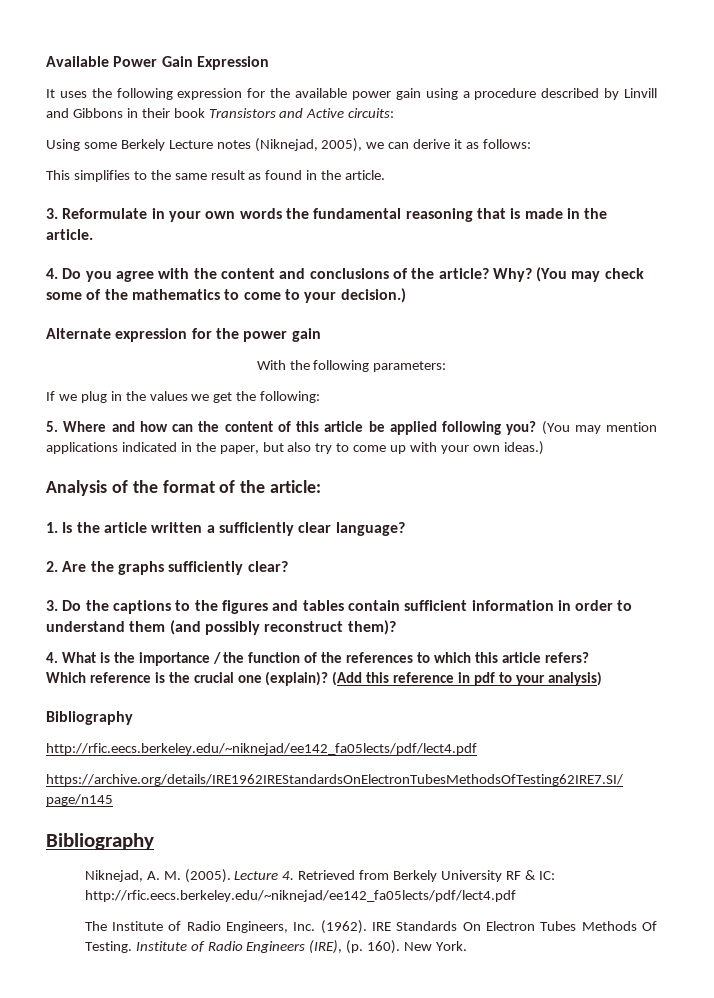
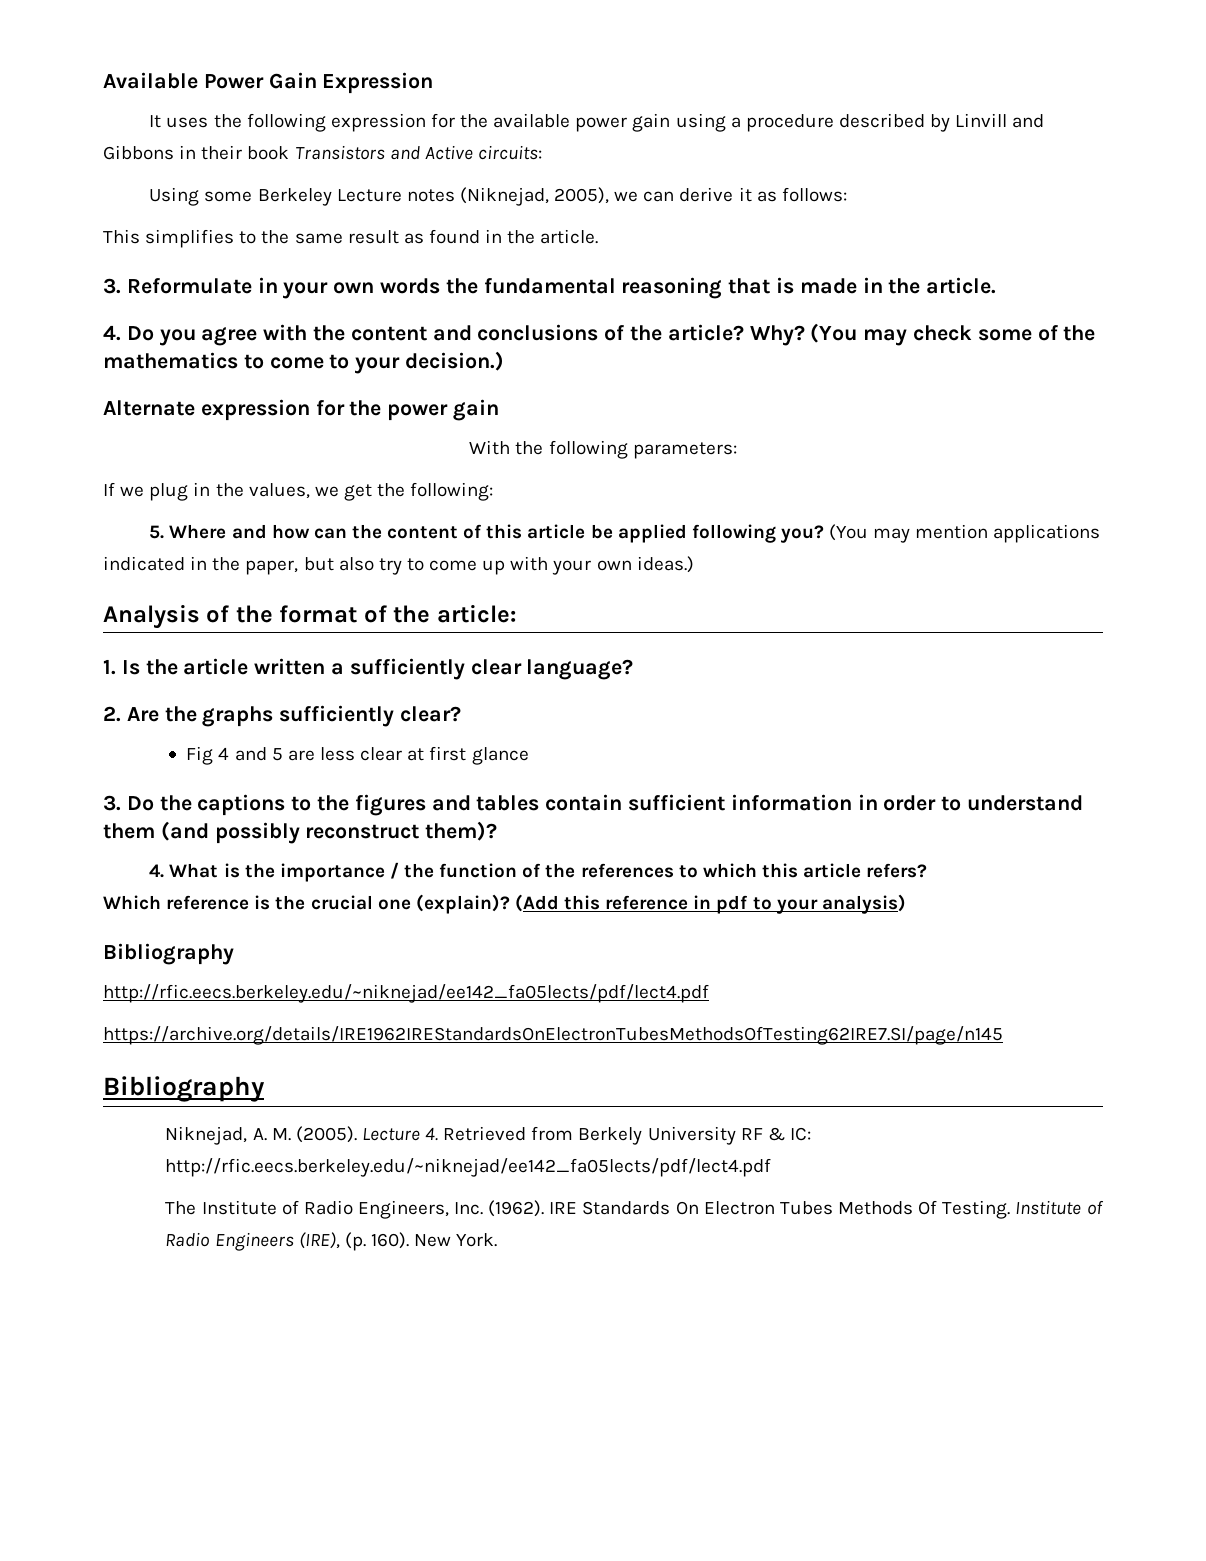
- Using some Berkely Lecture notes (Niknejad, 2005), we can derive it as follows:
+ Using some Berkeley Lecture notes (Niknejad, 2005), we can derive it as follows:
- If we plug in the values we get the following:
+ If we plug in the values, we get the following:
+ Fig 4 and 5 are less clear at first glance

